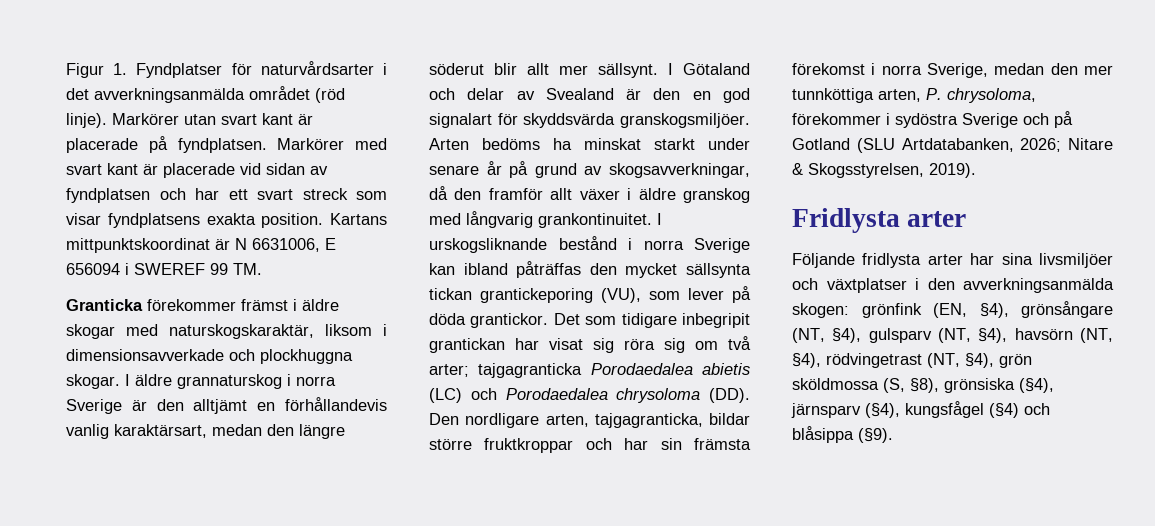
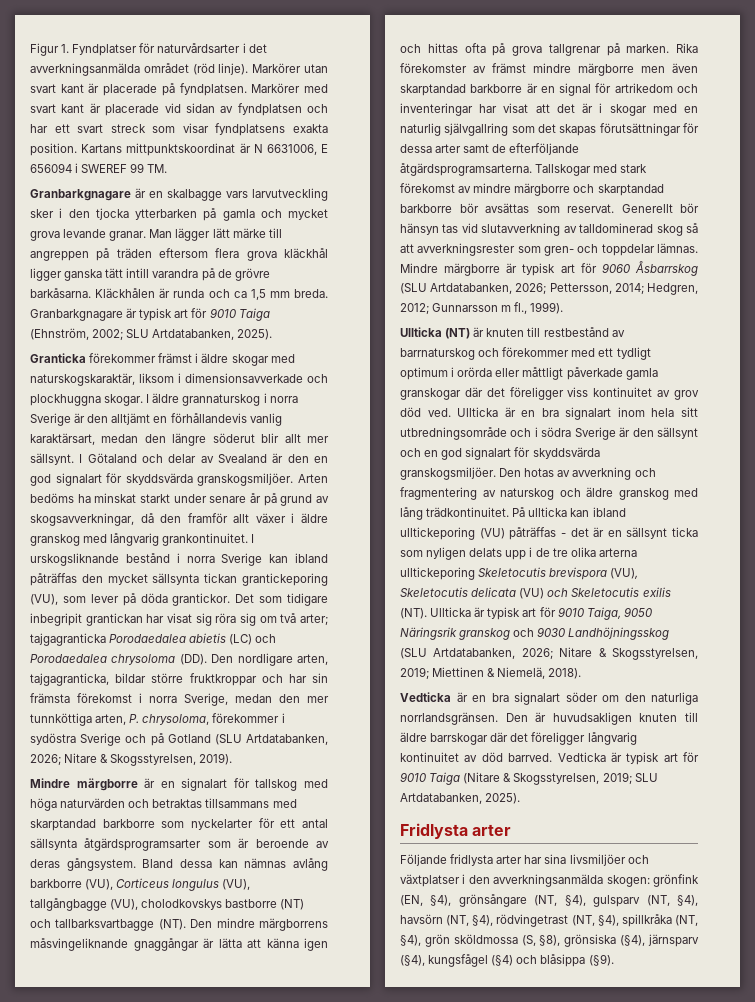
+ Granbarkgnagare är en skalbagge vars larvutveckling sker i den tjocka ytterbarken på gamla och mycket grova levande granar. Man lägger lätt märke till angreppen på träden eftersom flera grova kläckhål ligger ganska tätt intill varandra på de grövre barkåsarna. Kläckhålen är runda och ca 1,5 mm breda. Granbarkgnagare är typisk art för 9010 Taiga (Ehnström, 2002; SLU Artdatabanken, 2025).
+ Mindre märgborre är en signalart för tallskog med höga naturvärden och betraktas tillsammans med skarptandad barkborre som nyckelarter för ett antal sällsynta åtgärdsprogramsarter som är beroende av deras gångsystem. Bland dessa kan nämnas avlång barkborre (VU), Corticeus longulus (VU), tallgångbagge (VU), cholodkovskys bastborre (NT) och tallbarksvartbagge (NT). Den mindre märgborrens måsvingeliknande gnaggångar är lätta att känna igen och hittas ofta på grova tallgrenar på marken. Rika förekomster av främst mindre märgborre men även skarptandad barkborre är en signal för artrikedom och inventeringar har visat att det är i skogar med en naturlig självgallring som det skapas förutsättningar för dessa arter samt de efterföljande åtgärdsprogramsarterna. Tallskogar med stark förekomst av mindre märgborre och skarptandad barkborre bör avsättas som reservat. Generellt bör hänsyn tas vid slutavverkning av talldominerad skog så att avverkningsrester som gren- och toppdelar lämnas. Mindre märgborre är typisk art för 9060 Åsbarrskog (SLU Artdatabanken, 2026; Pettersson, 2014; Hedgren, 2012; Gunnarsson m fl., 1999).
+ Ullticka (NT) är knuten till restbestånd av barrnaturskog och förekommer med ett tydligt optimum i orörda eller måttligt påverkade gamla granskogar där det föreligger viss kontinuitet av grov död ved. Ullticka är en bra signalart inom hela sitt utbredningsområde och i södra Sverige är den sällsynt och en god signalart för skyddsvärda granskogsmiljöer. Den hotas av avverkning och fragmentering av naturskog och äldre granskog med lång trädkontinuitet. På ullticka kan ibland ulltickeporing (VU) påträffas - det är en sällsynt ticka som nyligen delats upp i de tre olika arterna ulltickeporing Skeletocutis brevispora (VU), Skeletocutis delicata (VU) och Skeletocutis exilis (NT). Ullticka är typisk art för 9010 Taiga, 9050 Näringsrik granskog och 9030 Landhöjningsskog (SLU Artdatabanken, 2026; Nitare & Skogsstyrelsen, 2019; Miettinen & Niemelä, 2018).
+ Vedticka är en bra signalart söder om den naturliga norrlandsgränsen. Den är huvudsakligen knuten till äldre barrskogar där det föreligger långvarig kontinuitet av död barrved. Vedticka är typisk art för 9010 Taiga (Nitare & Skogsstyrelsen, 2019; SLU Artdatabanken, 2025).
- Följande fridlysta arter har sina livsmiljöer och växtplatser i den avverkningsanmälda skogen: grönfink (EN, §4), grönsångare (NT, §4), gulsparv (NT, §4), havsörn (NT, §4), rödvingetrast (NT, §4), grön sköldmossa (S, §8), grönsiska (§4), järnsparv (§4), kungsfågel (§4) och blåsippa (§9).
+ Följande fridlysta arter har sina livsmiljöer och växtplatser i den avverkningsanmälda skogen: grönfink (EN, §4), grönsångare (NT, §4), gulsparv (NT, §4), havsörn (NT, §4), rödvingetrast (NT, §4), spillkråka (NT, §4), grön sköldmossa (S, §8), grönsiska (§4), järnsparv (§4), kungsfågel (§4) och blåsippa (§9).

